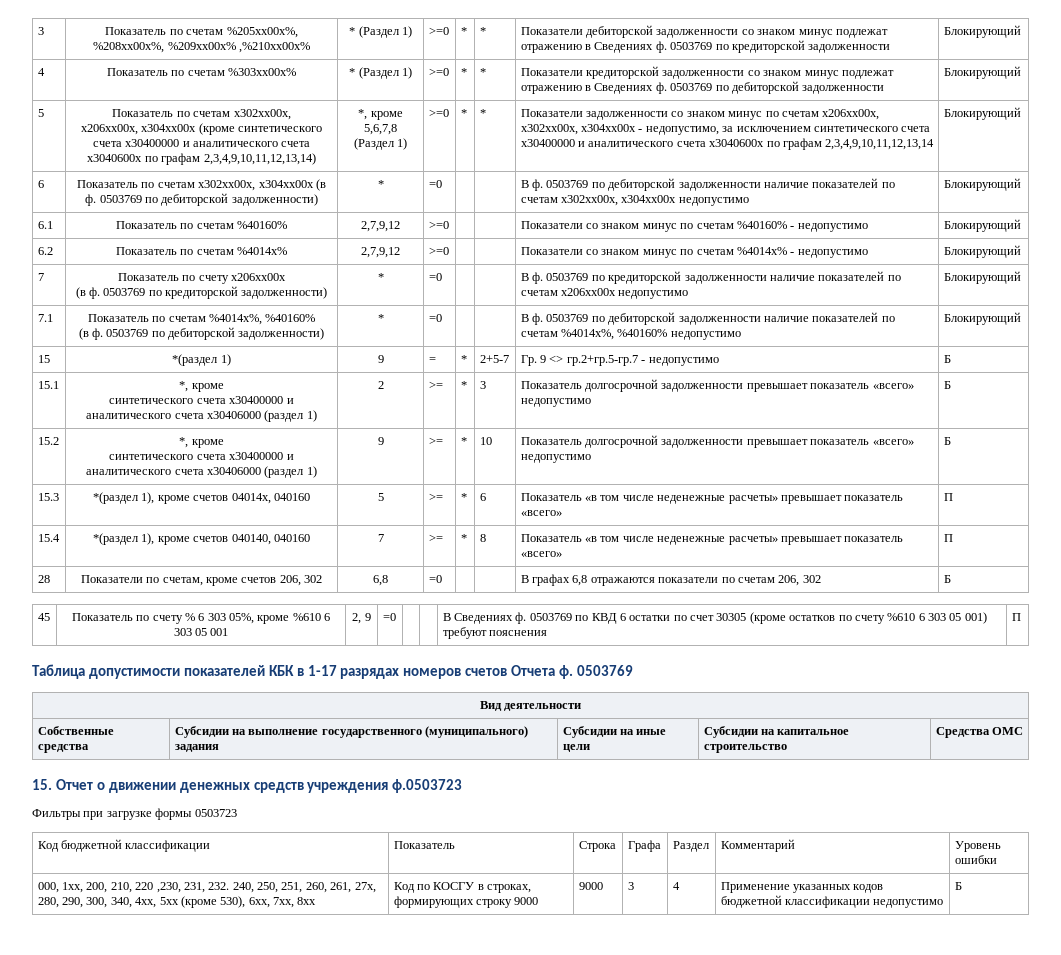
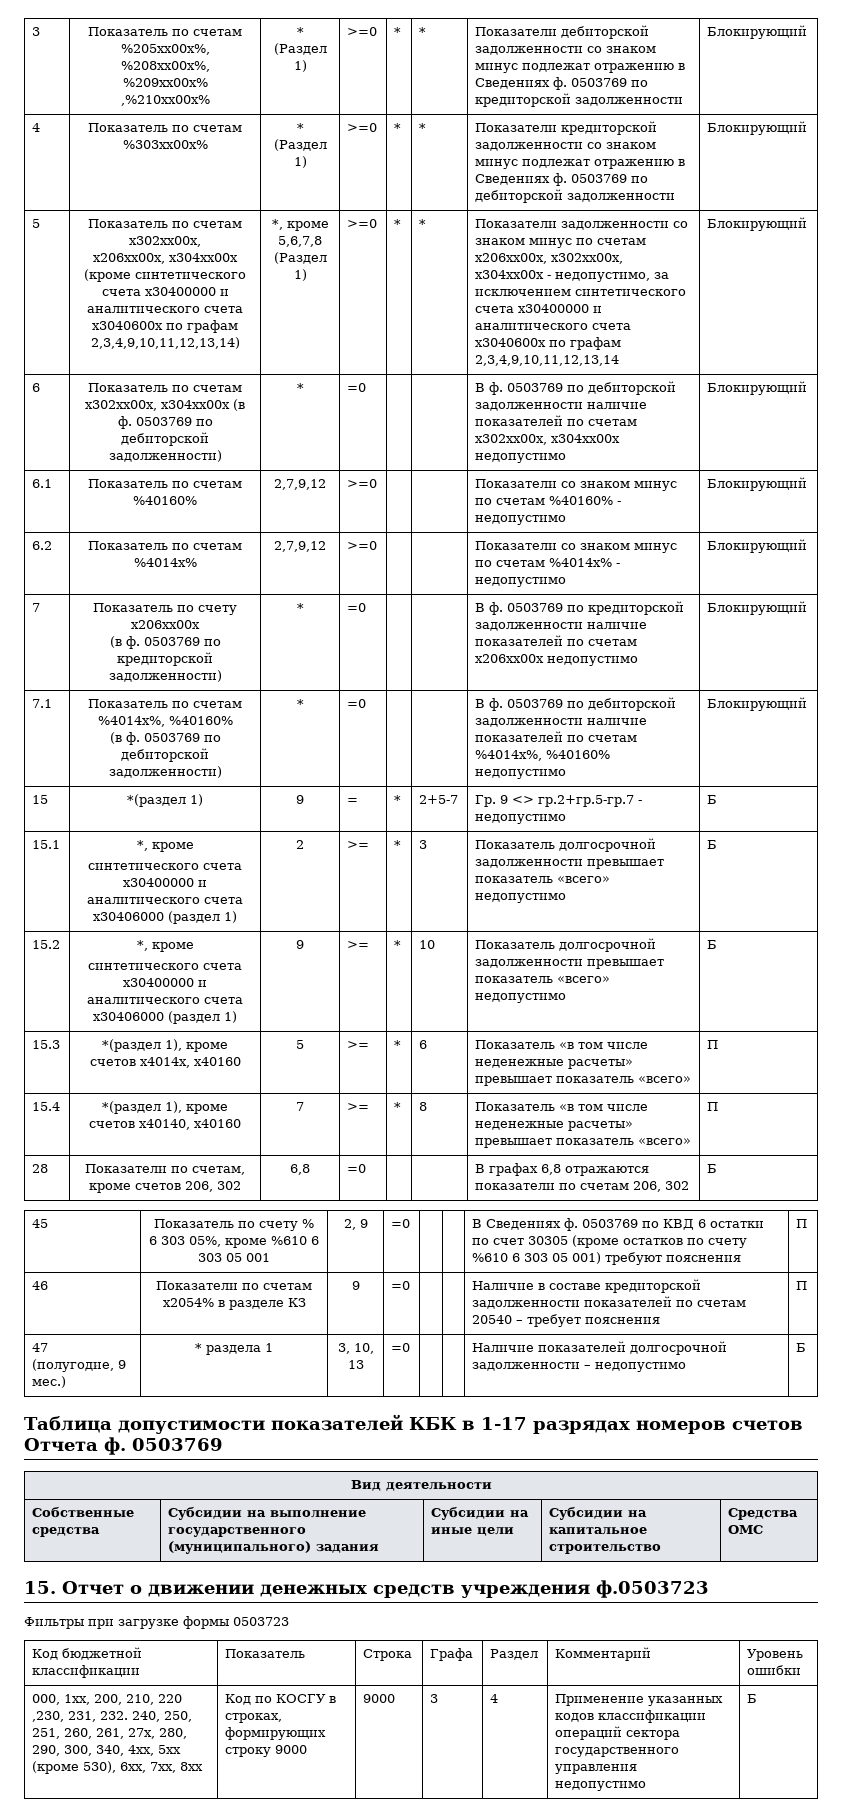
- 15.3 | *(раздел 1), кроме счетов 04014х, 040160 | 5 | >= | * | 6 | Показатель «в том числе неденежные расчеты» превышает показатель «всего» | П
+ 15.3 | *(раздел 1), кроме счетов x4014х, x40160 | 5 | >= | * | 6 | Показатель «в том числе неденежные расчеты» превышает показатель «всего» | П
- 15.4 | *(раздел 1), кроме счетов 040140, 040160 | 7 | >= | * | 8 | Показатель «в том числе неденежные расчеты» превышает показатель «всего» | П
+ 15.4 | *(раздел 1), кроме счетов x40140, x40160 | 7 | >= | * | 8 | Показатель «в том числе неденежные расчеты» превышает показатель «всего» | П
+ 46 | Показатели по счетам х2054% в разделе КЗ | 9 | =0 | | | Наличие в составе кредиторской задолженности показателей по счетам 20540 – требует пояснения | П
+ 47 (полугодие, 9 мес.) | * раздела 1 | 3, 10, 13 | =0 | | | Наличие показателей долгосрочной задолженности – недопустимо | Б
- Применение указанных кодов бюджетной классификации недопустимо
+ Применение указанных кодов классификации операций сектора государственного управления недопустимо

